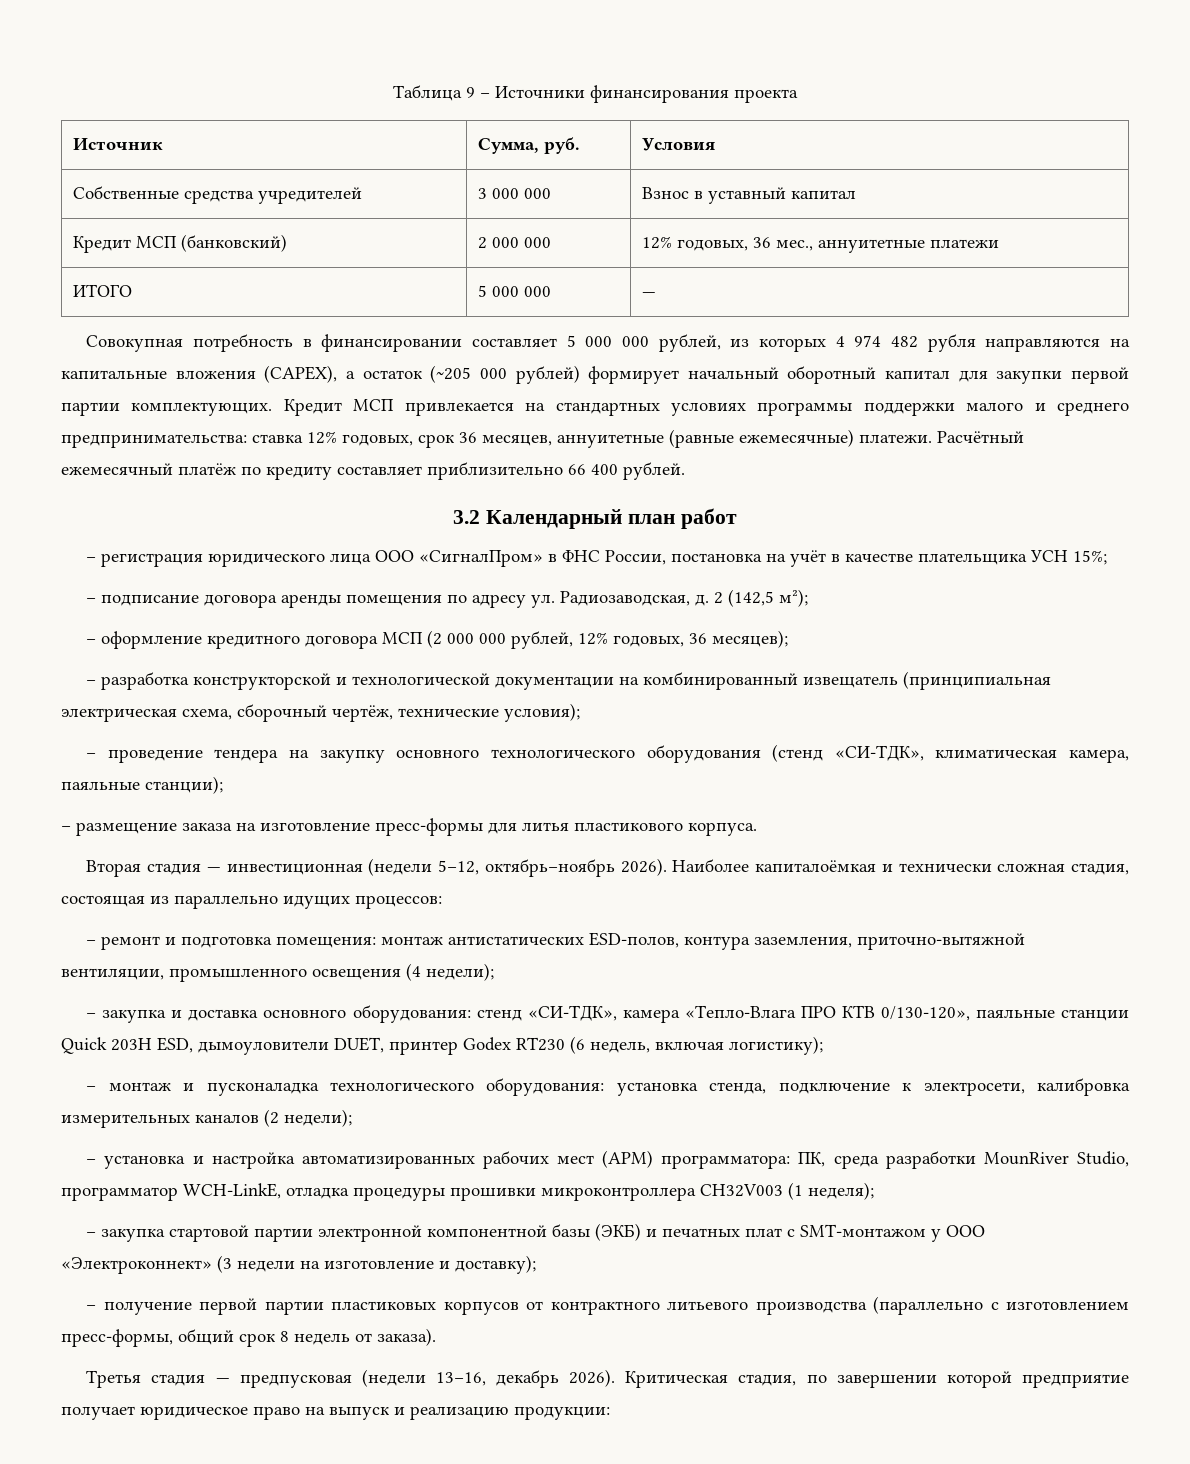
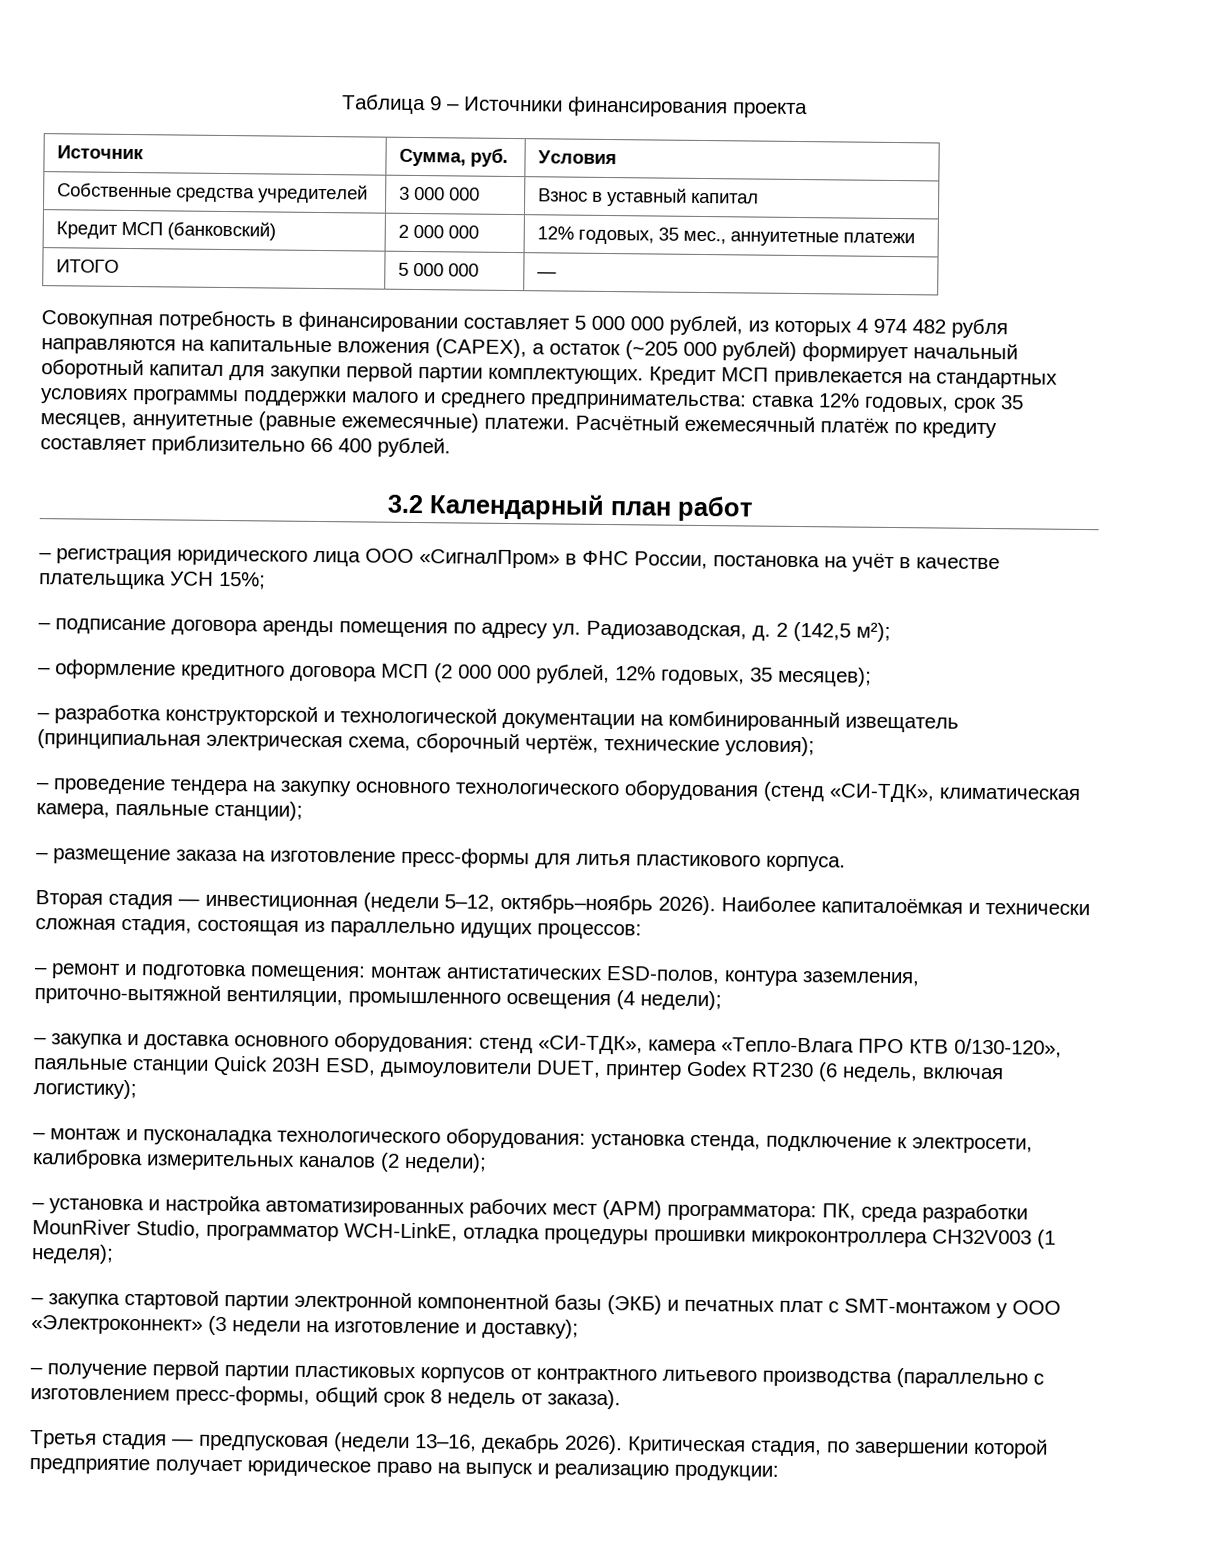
- Кредит МСП (банковский) | 2 000 000 | 12% годовых, 36 мес., аннуитетные платежи
+ Кредит МСП (банковский) | 2 000 000 | 12% годовых, 35 мес., аннуитетные платежи
- Кредит МСП привлекается на стандартных условиях программы поддержки малого и среднего предпринимательства: ставка 12% годовых, срок 36 месяцев, аннуитетные (равные ежемесячные) платежи.
+ Кредит МСП привлекается на стандартных условиях программы поддержки малого и среднего предпринимательства: ставка 12% годовых, срок 35 месяцев, аннуитетные (равные ежемесячные) платежи.
- – оформление кредитного договора МСП (2 000 000 рублей, 12% годовых, 36 месяцев);
+ – оформление кредитного договора МСП (2 000 000 рублей, 12% годовых, 35 месяцев);

